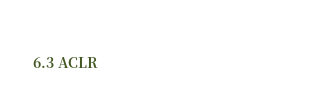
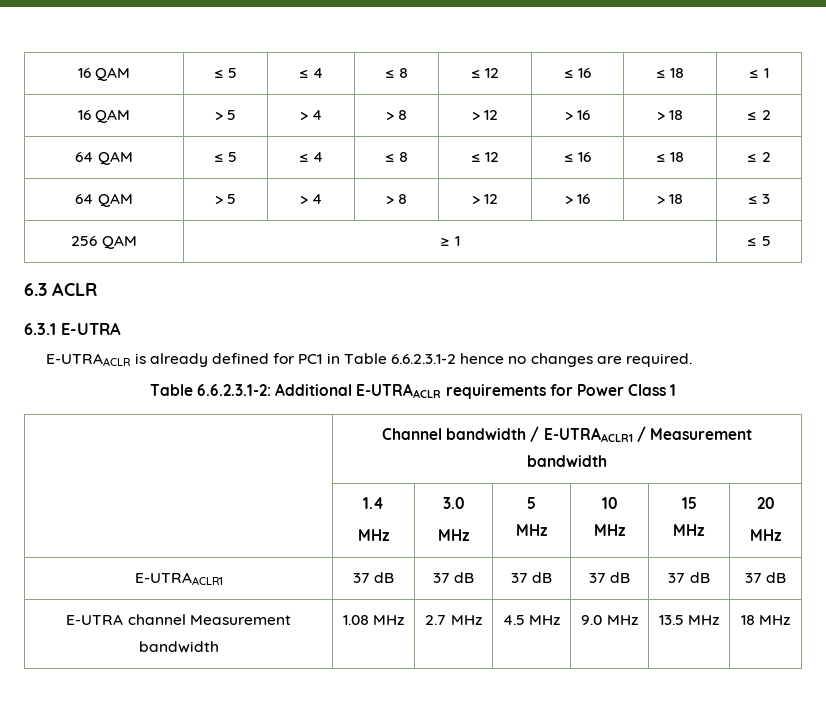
+ 16 QAM | ≤ 5 | ≤ 4 | ≤ 8 | ≤ 12 | ≤ 16 | ≤ 18 | ≤ 1
+ 16 QAM | > 5 | > 4 | > 8 | > 12 | > 16 | > 18 | ≤ 2
+ 64 QAM | ≤ 5 | ≤ 4 | ≤ 8 | ≤ 12 | ≤ 16 | ≤ 18 | ≤ 2
+ 64 QAM | > 5 | > 4 | > 8 | > 12 | > 16 | > 18 | ≤ 3
+ 256 QAM | ≥ 1 | ≤ 5
  6.3 ACLR
+ 6.3.1 E-UTRA
+ E-UTRAACLR is already defined for PC1 in Table 6.6.2.3.1-2 hence no changes are required.
+ Table 6.6.2.3.1-2: Additional E-UTRAACLR requirements for Power Class 1
+ | Channel bandwidth / E-UTRAACLR1 / Measurement bandwidth
+ | 1.4
+ MHz | 3.0
+ MHz | 5
+ MHz | 10
+ MHz | 15
+ MHz | 20
+ MHz
+ E-UTRAACLR1 | 37 dB | 37 dB | 37 dB | 37 dB | 37 dB | 37 dB
+ E-UTRA channel Measurement bandwidth | 1.08 MHz | 2.7 MHz | 4.5 MHz | 9.0 MHz | 13.5 MHz | 18 MHz

